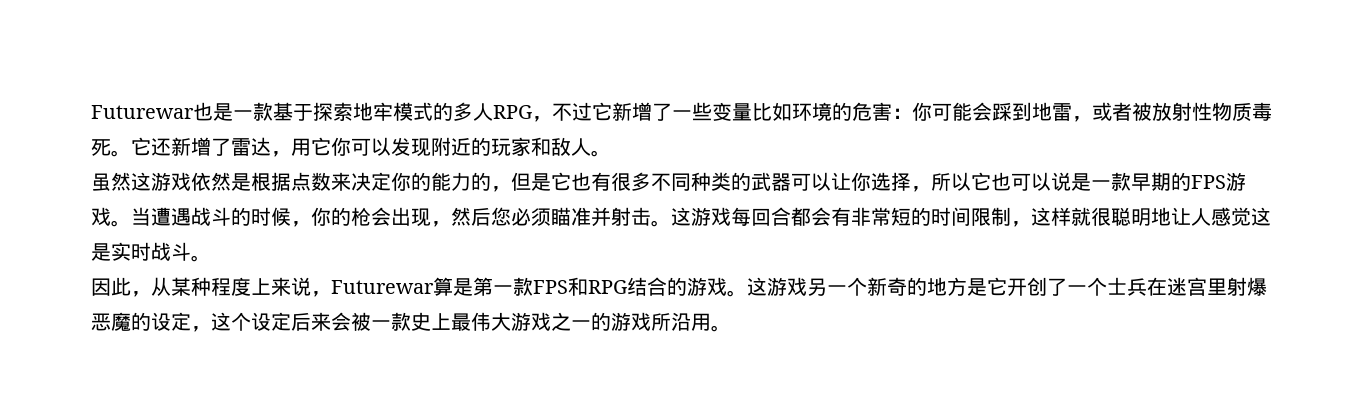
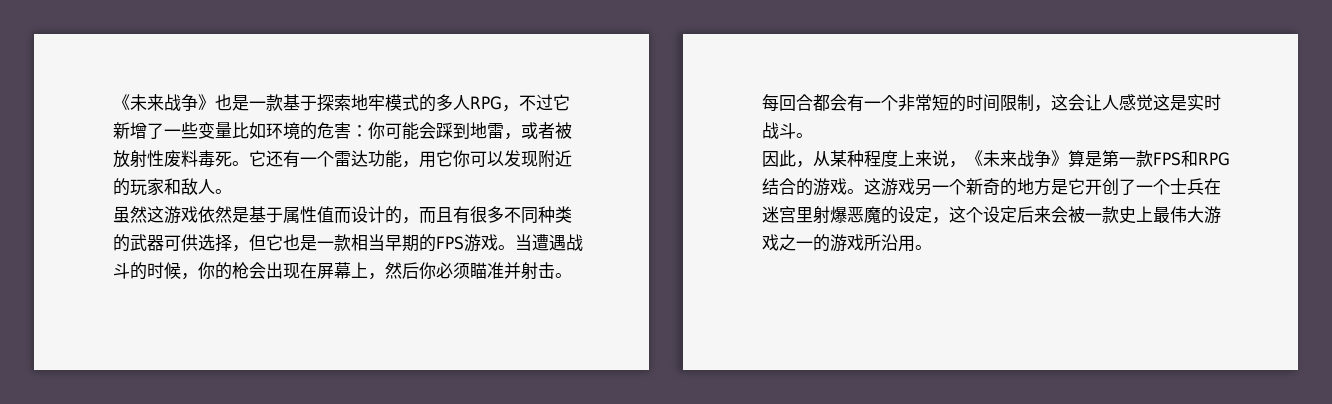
- Futurewar也是一款基于探索地牢模式的多人RPG，不过它新增了一些变量比如环境的危害：你可能会踩到地雷，或者被放射性物质毒死。
+ 《未来战争》也是一款基于探索地牢模式的多人RPG，不过它新增了一些变量比如环境的危害：你可能会踩到地雷，或者被放射性废料毒死。
- 它还新增了雷达，用它你可以发现附近的玩家和敌人。
+ 它还有一个雷达功能，用它你可以发现附近的玩家和敌人。
- 虽然这游戏依然是根据点数来决定你的能力的，但是它也有很多不同种类的武器可以让你选择，所以它也可以说是一款早期的FPS游戏。
+ 虽然这游戏依然是基于属性值而设计的，而且有很多不同种类的武器可供选择，但它也是一款相当早期的FPS游戏。
- 当遭遇战斗的时候，你的枪会出现，然后您必须瞄准并射击。
+ 当遭遇战斗的时候，你的枪会出现在屏幕上，然后你必须瞄准并射击。
- 这游戏每回合都会有非常短的时间限制，这样就很聪明地让人感觉这是实时战斗。
+ 每回合都会有一个非常短的时间限制，这会让人感觉这是实时战斗。
- 因此，从某种程度上来说，Futurewar算是第一款FPS和RPG结合的游戏。
+ 因此，从某种程度上来说，《未来战争》算是第一款FPS和RPG结合的游戏。

